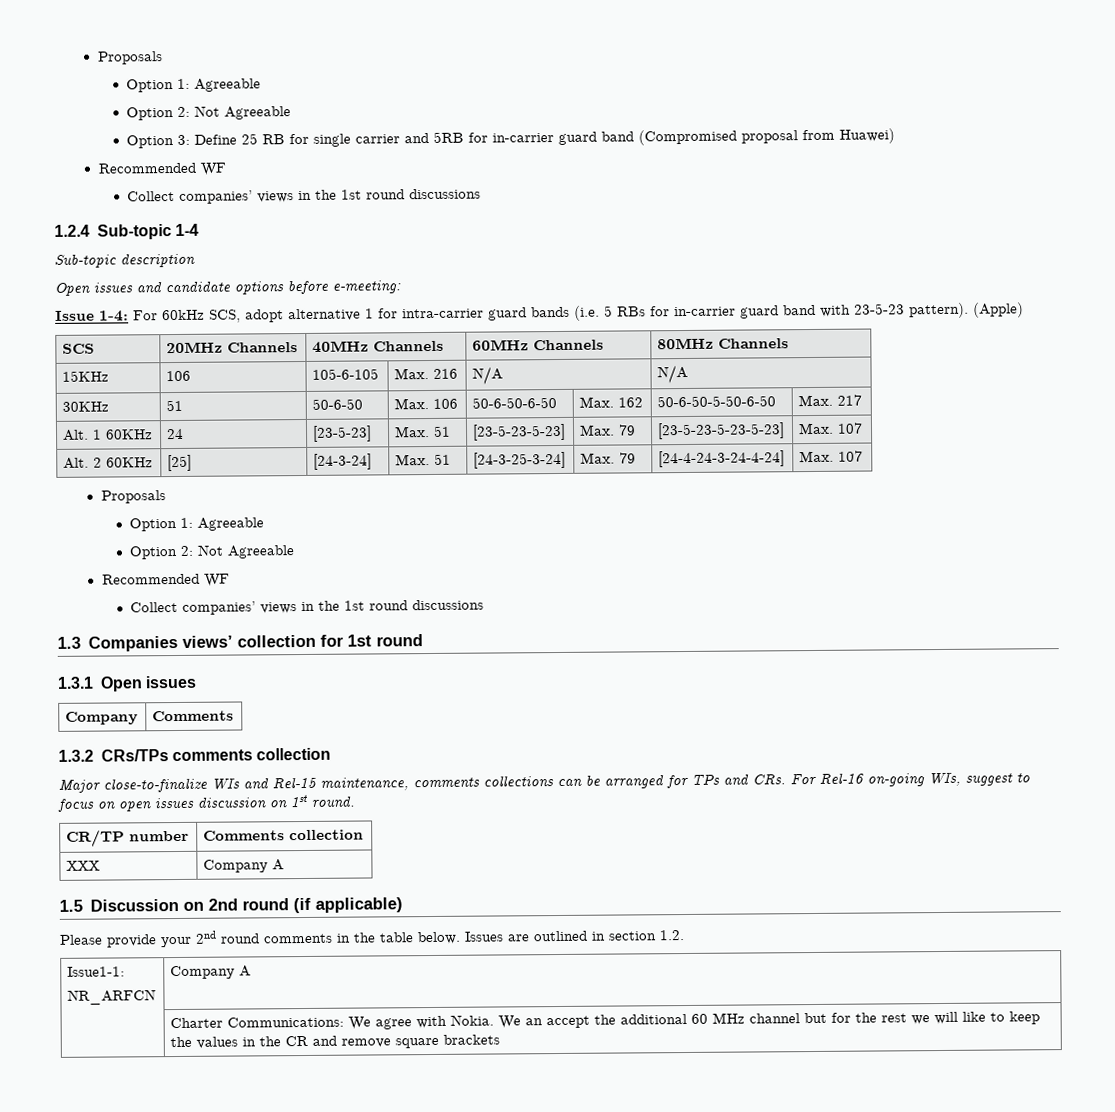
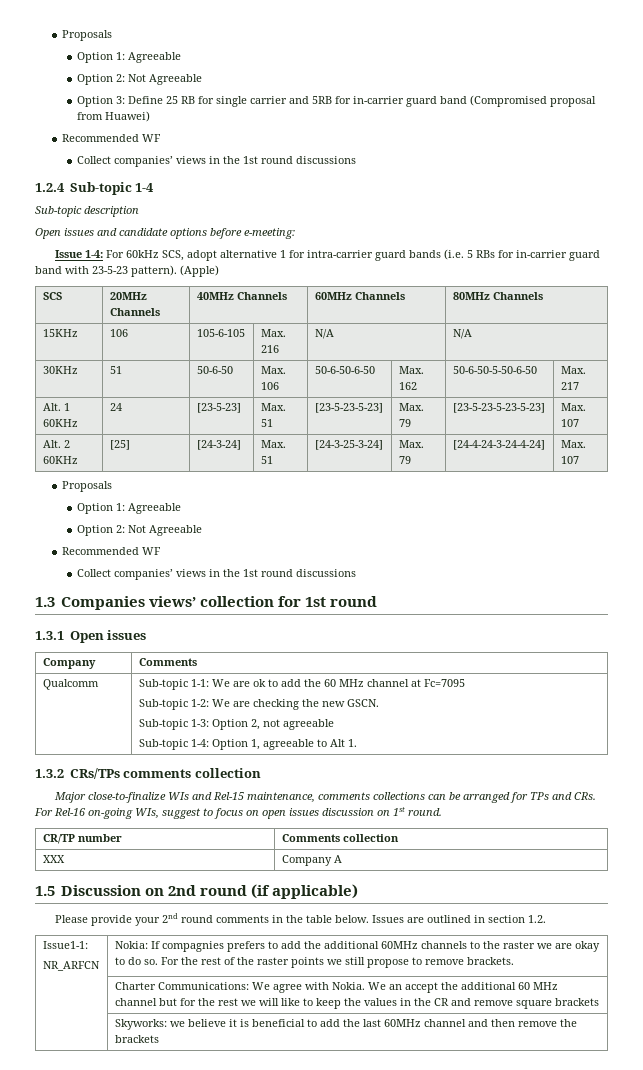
+ Qualcomm | Sub-topic 1-1: We are ok to add the 60 MHz channel at Fc=7095
+ Sub-topic 1-2: We are checking the new GSCN.
+ Sub-topic 1-3: Option 2, not agreeable
+ Sub-topic 1-4: Option 1, agreeable to Alt 1.
  Issue1-1:
- NR_ARFCN | Company A
+ NR_ARFCN | Nokia: If compagnies prefers to add the additional 60MHz channels to the raster we are okay to do so. For the rest of the raster points we still propose to remove brackets.
+ | Skyworks: we believe it is beneficial to add the last 60MHz channel and then remove the brackets

